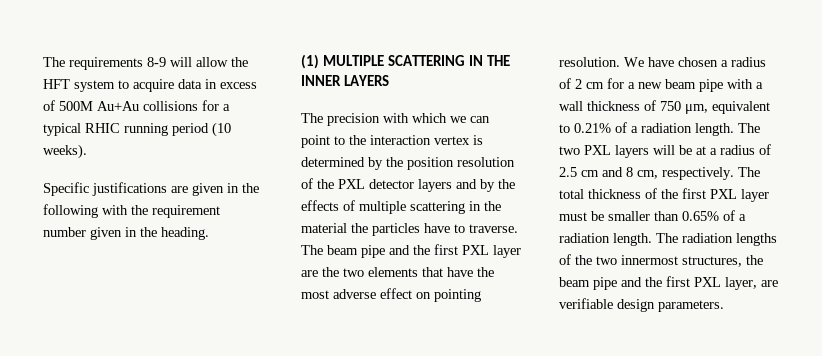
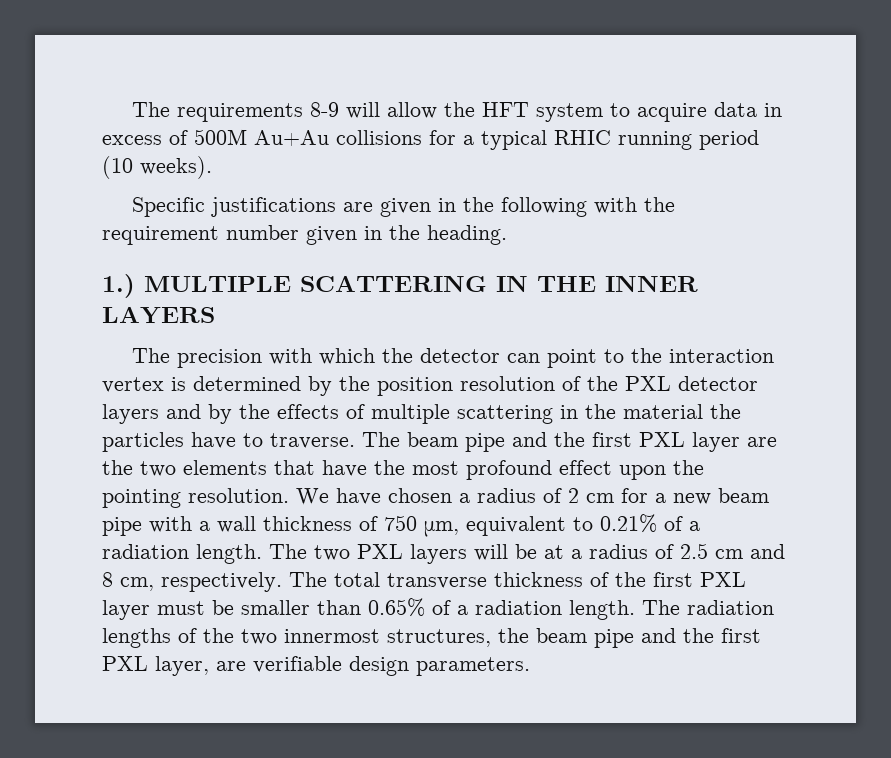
- (1) MULTIPLE SCATTERING IN THE INNER LAYERS
+ 1.) MULTIPLE SCATTERING IN THE INNER LAYERS
- The precision with which we can point to the interaction vertex is determined by the position resolution of the PXL detector layers and by the effects of multiple scattering in the material the particles have to traverse.
+ The precision with which the detector can point to the interaction vertex is determined by the position resolution of the PXL detector layers and by the effects of multiple scattering in the material the particles have to traverse.
- The beam pipe and the first PXL layer are the two elements that have the most adverse effect on pointing resolution.
+ The beam pipe and the first PXL layer are the two elements that have the most profound effect upon the pointing resolution.
- The total thickness of the first PXL layer must be smaller than 0.65% of a radiation length.
+ The total transverse thickness of the first PXL layer must be smaller than 0.65% of a radiation length.

